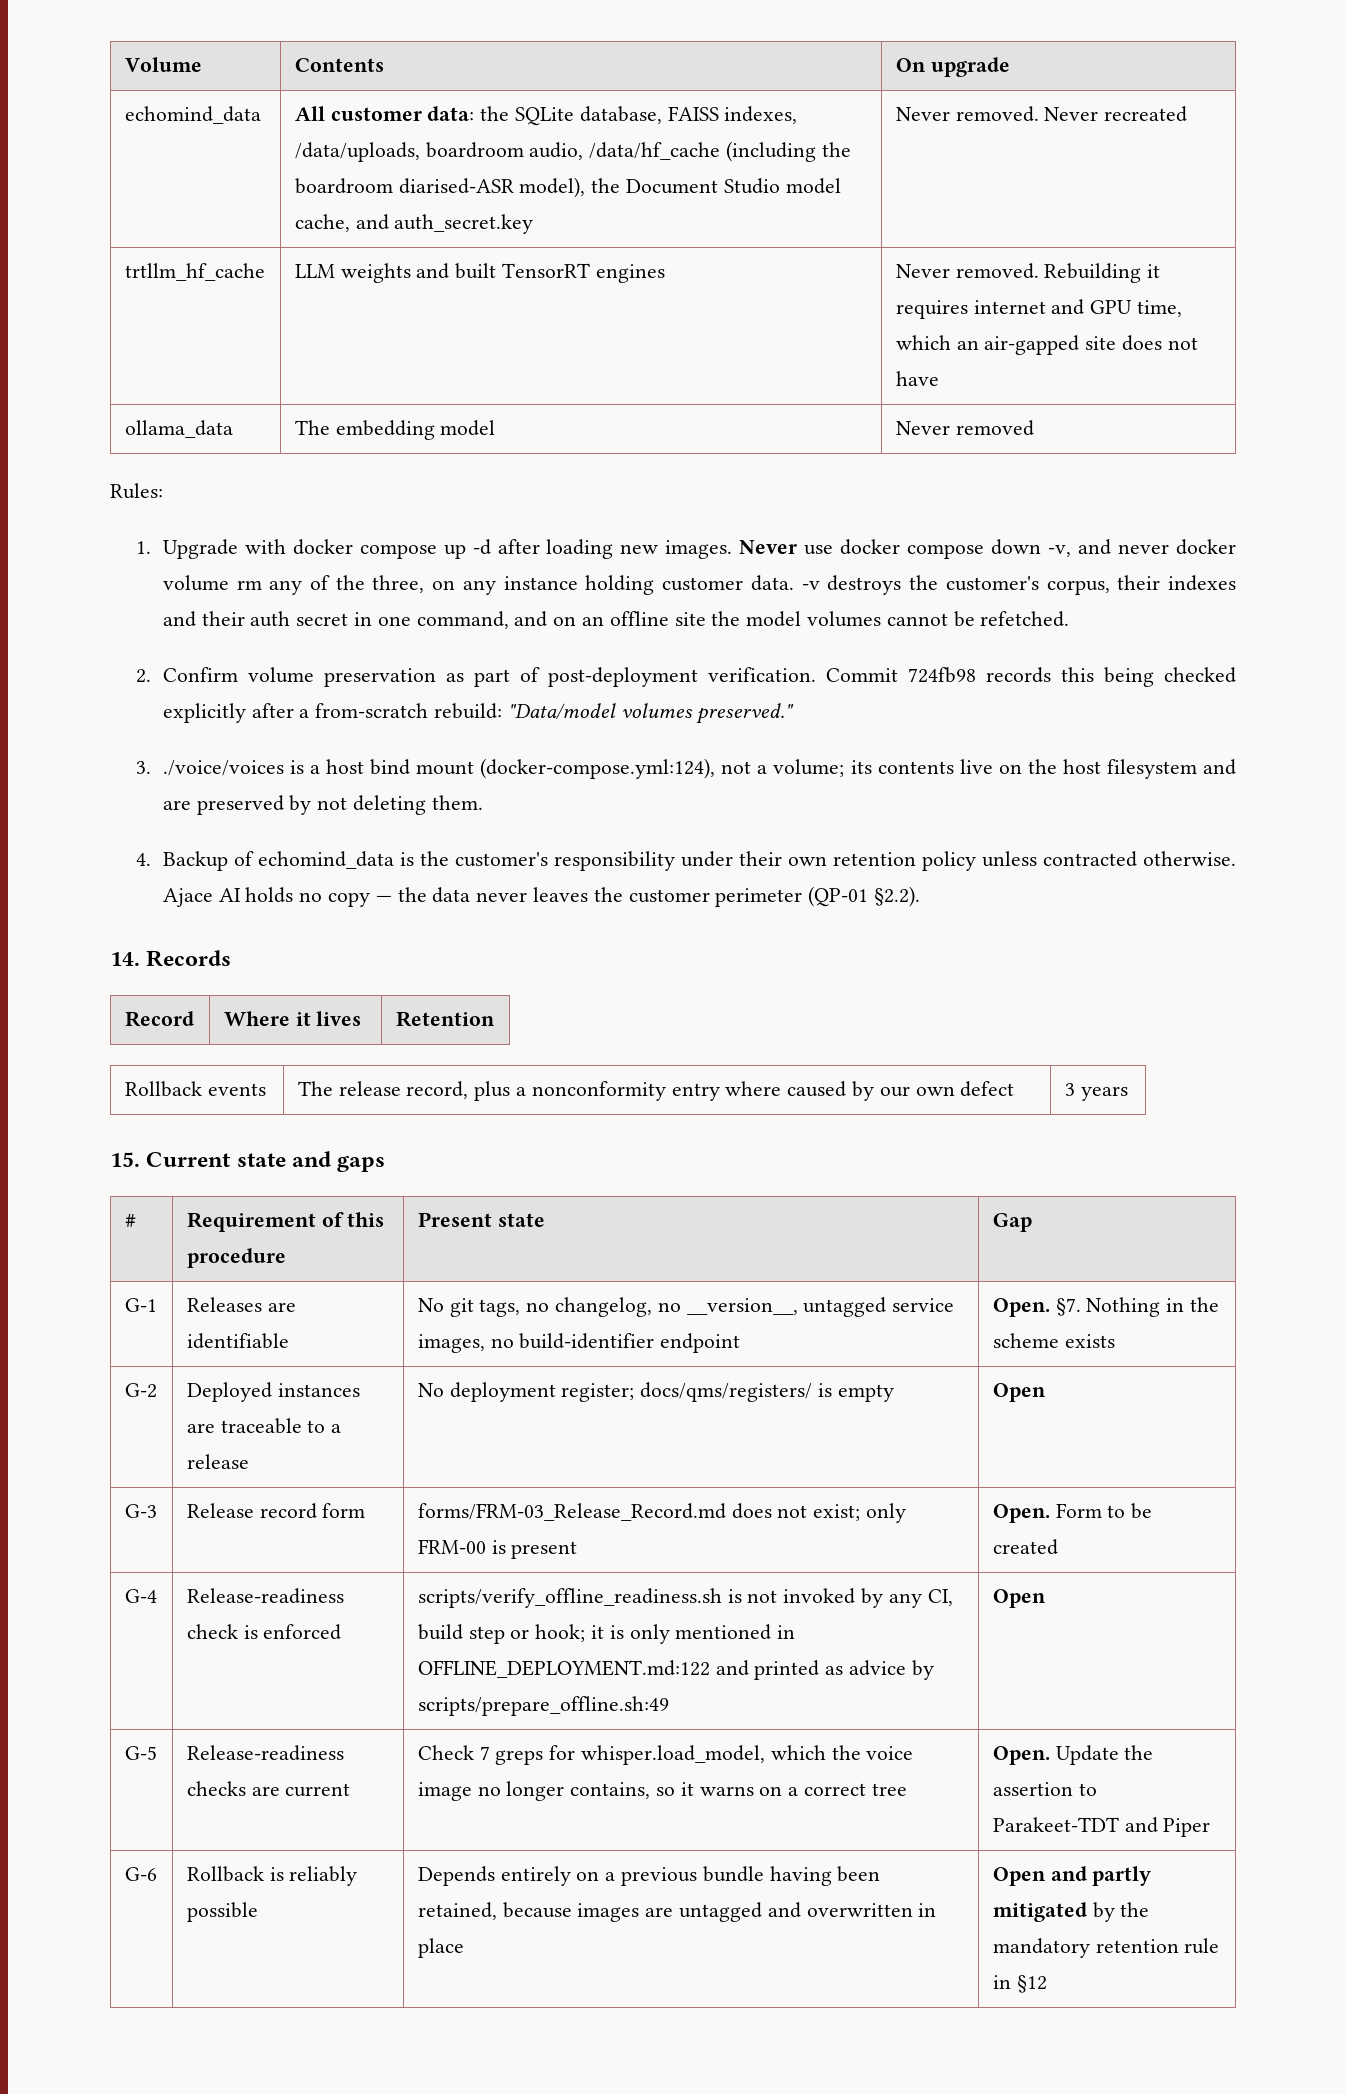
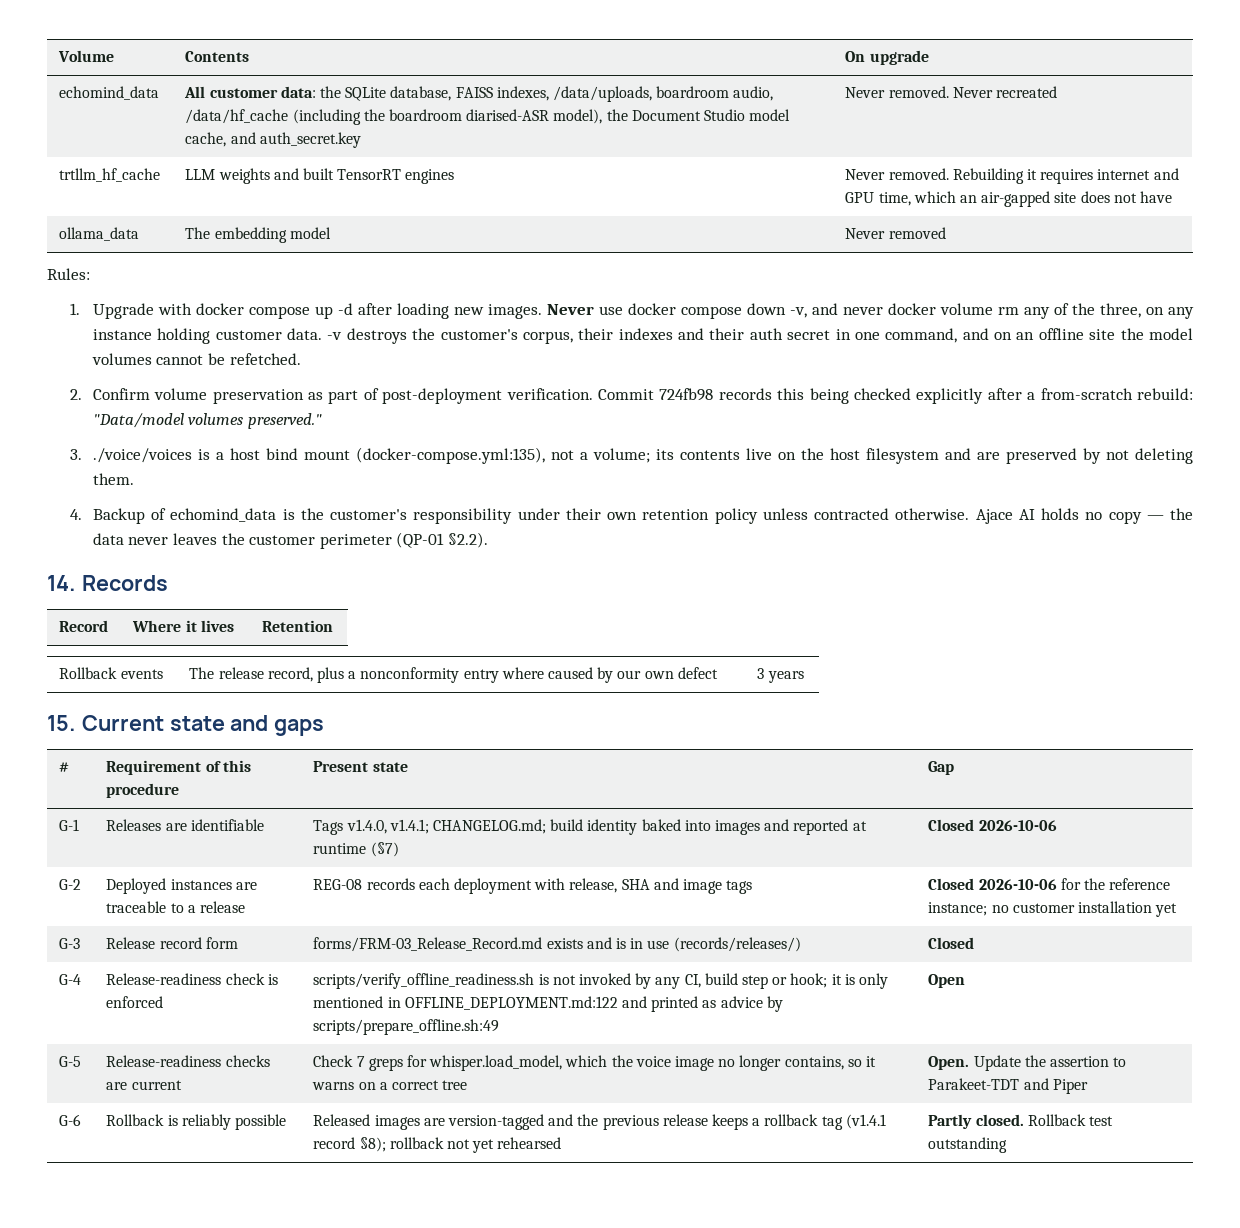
- 3. ./voice/voices is a host bind mount (docker-compose.yml:124), not a volume; its contents live on the host filesystem and are preserved by not deleting them.
+ 3. ./voice/voices is a host bind mount (docker-compose.yml:135), not a volume; its contents live on the host filesystem and are preserved by not deleting them.
- G-1 | Releases are identifiable | No git tags, no changelog, no __version__, untagged service images, no build-identifier endpoint | Open. §7. Nothing in the scheme exists
+ G-1 | Releases are identifiable | Tags v1.4.0, v1.4.1; CHANGELOG.md; build identity baked into images and reported at runtime (§7) | Closed 2026-10-06
- G-2 | Deployed instances are traceable to a release | No deployment register; docs/qms/registers/ is empty | Open
+ G-2 | Deployed instances are traceable to a release | REG-08 records each deployment with release, SHA and image tags | Closed 2026-10-06 for the reference instance; no customer installation yet
- G-3 | Release record form | forms/FRM-03_Release_Record.md does not exist; only FRM-00 is present | Open. Form to be created
+ G-3 | Release record form | forms/FRM-03_Release_Record.md exists and is in use (records/releases/) | Closed
- G-6 | Rollback is reliably possible | Depends entirely on a previous bundle having been retained, because images are untagged and overwritten in place | Open and partly mitigated by the mandatory retention rule in §12
+ G-6 | Rollback is reliably possible | Released images are version-tagged and the previous release keeps a rollback tag (v1.4.1 record §8); rollback not yet rehearsed | Partly closed. Rollback test outstanding

